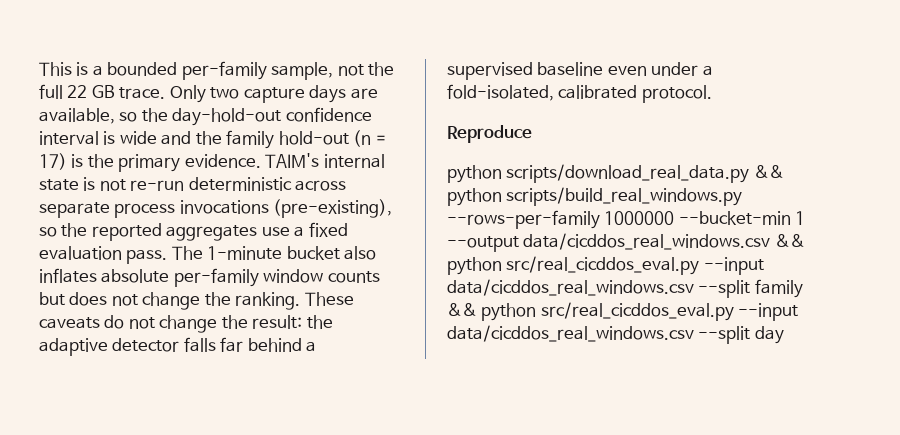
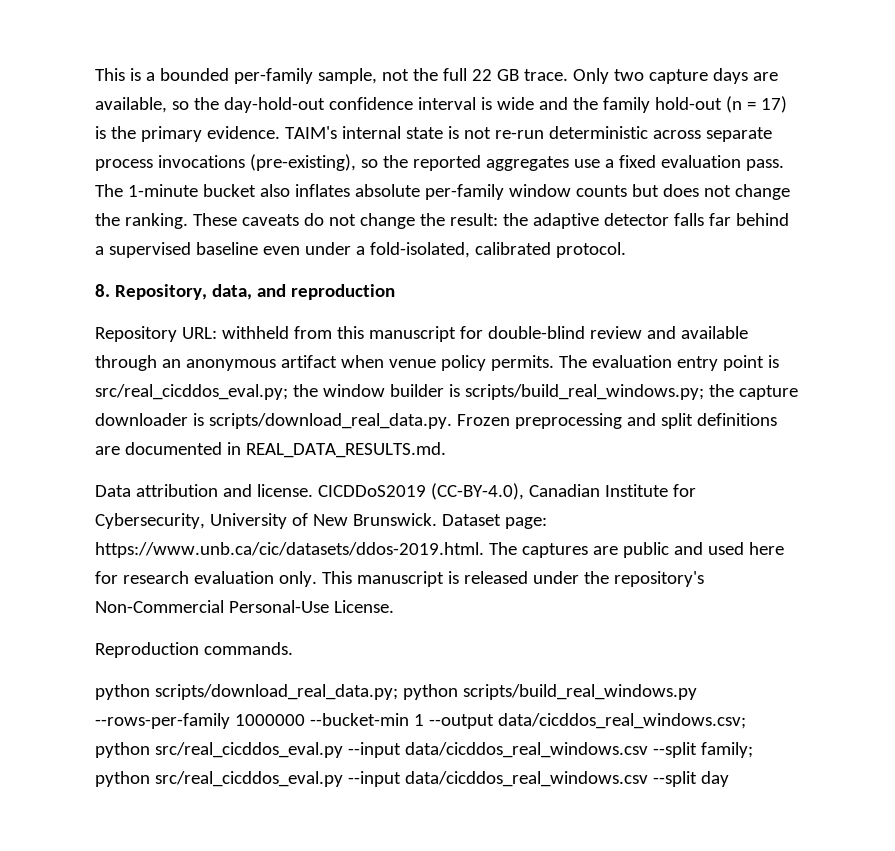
- Reproduce
- python scripts/download_real_data.py && python scripts/build_real_windows.py --rows-per-family 1000000 --bucket-min 1 --output data/cicddos_real_windows.csv && python src/real_cicddos_eval.py --input data/cicddos_real_windows.csv --split family && python src/real_cicddos_eval.py --input data/cicddos_real_windows.csv --split day
+ 8. Repository, data, and reproduction
+ Repository URL: withheld from this manuscript for double-blind review and available through an anonymous artifact when venue policy permits. The evaluation entry point is src/real_cicddos_eval.py; the window builder is scripts/build_real_windows.py; the capture downloader is scripts/download_real_data.py. Frozen preprocessing and split definitions are documented in REAL_DATA_RESULTS.md.
+ Data attribution and license. CICDDoS2019 (CC-BY-4.0), Canadian Institute for Cybersecurity, University of New Brunswick. Dataset page: https://www.unb.ca/cic/datasets/ddos-2019.html. The captures are public and used here for research evaluation only. This manuscript is released under the repository's Non-Commercial Personal-Use License.
+ Reproduction commands.
+ python scripts/download_real_data.py; python scripts/build_real_windows.py --rows-per-family 1000000 --bucket-min 1 --output data/cicddos_real_windows.csv; python src/real_cicddos_eval.py --input data/cicddos_real_windows.csv --split family; python src/real_cicddos_eval.py --input data/cicddos_real_windows.csv --split day

